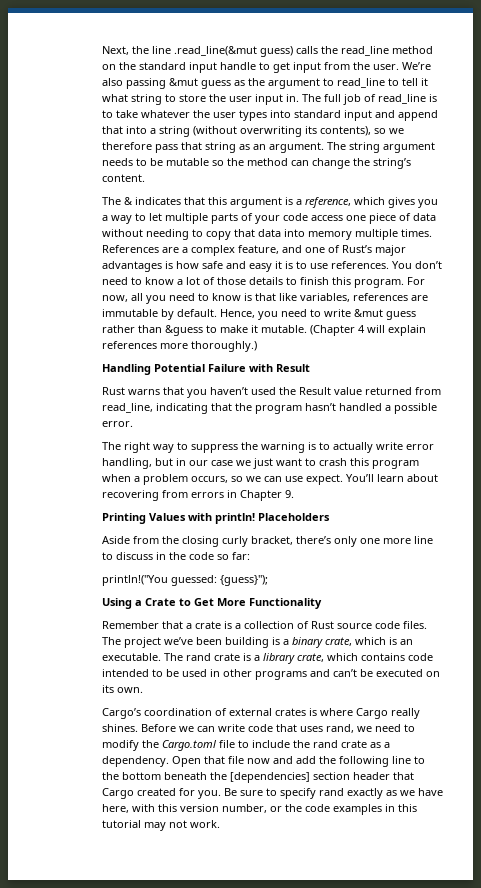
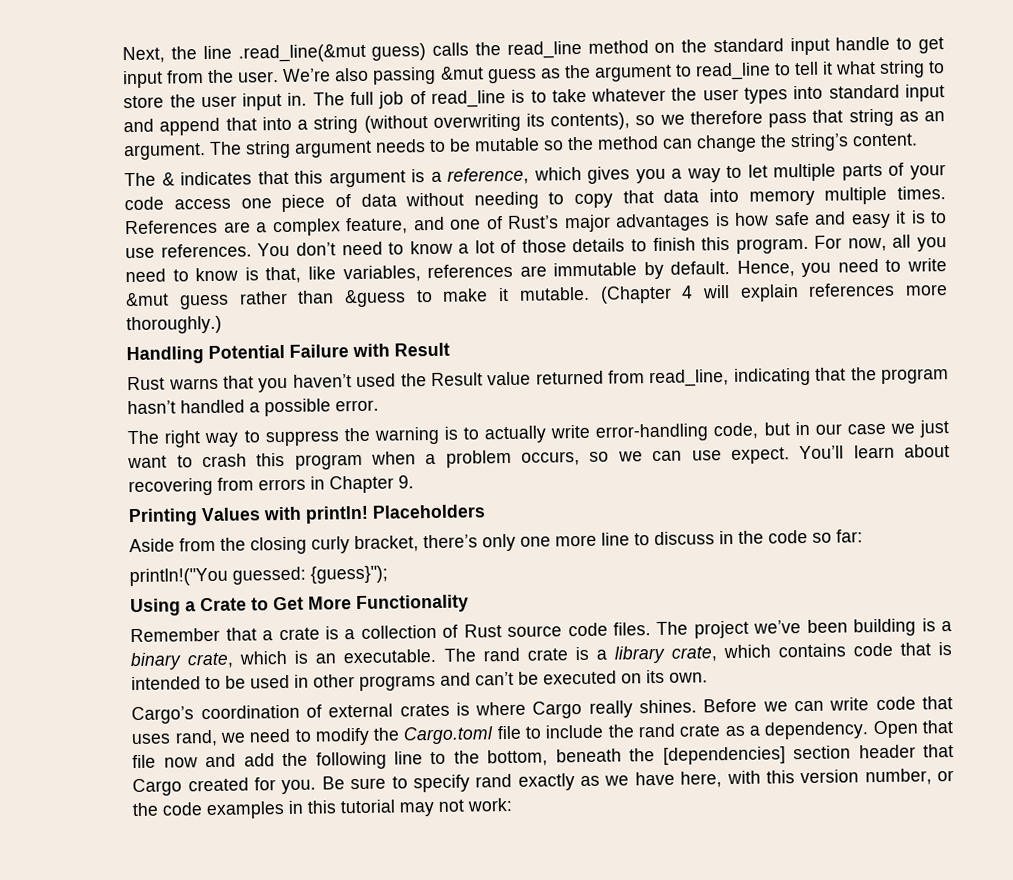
- For now, all you need to know is that like variables, references are immutable by default.
+ For now, all you need to know is that, like variables, references are immutable by default.
- The right way to suppress the warning is to actually write error handling, but in our case we just want to crash this program when a problem occurs, so we can use expect.
+ The right way to suppress the warning is to actually write error-handling code, but in our case we just want to crash this program when a problem occurs, so we can use expect.
- The rand crate is a library crate, which contains code intended to be used in other programs and can’t be executed on its own.
+ The rand crate is a library crate, which contains code that is intended to be used in other programs and can’t be executed on its own.
- Open that file now and add the following line to the bottom beneath the [dependencies] section header that Cargo created for you.
+ Open that file now and add the following line to the bottom, beneath the [dependencies] section header that Cargo created for you.
- Be sure to specify rand exactly as we have here, with this version number, or the code examples in this tutorial may not work.
+ Be sure to specify rand exactly as we have here, with this version number, or the code examples in this tutorial may not work:

